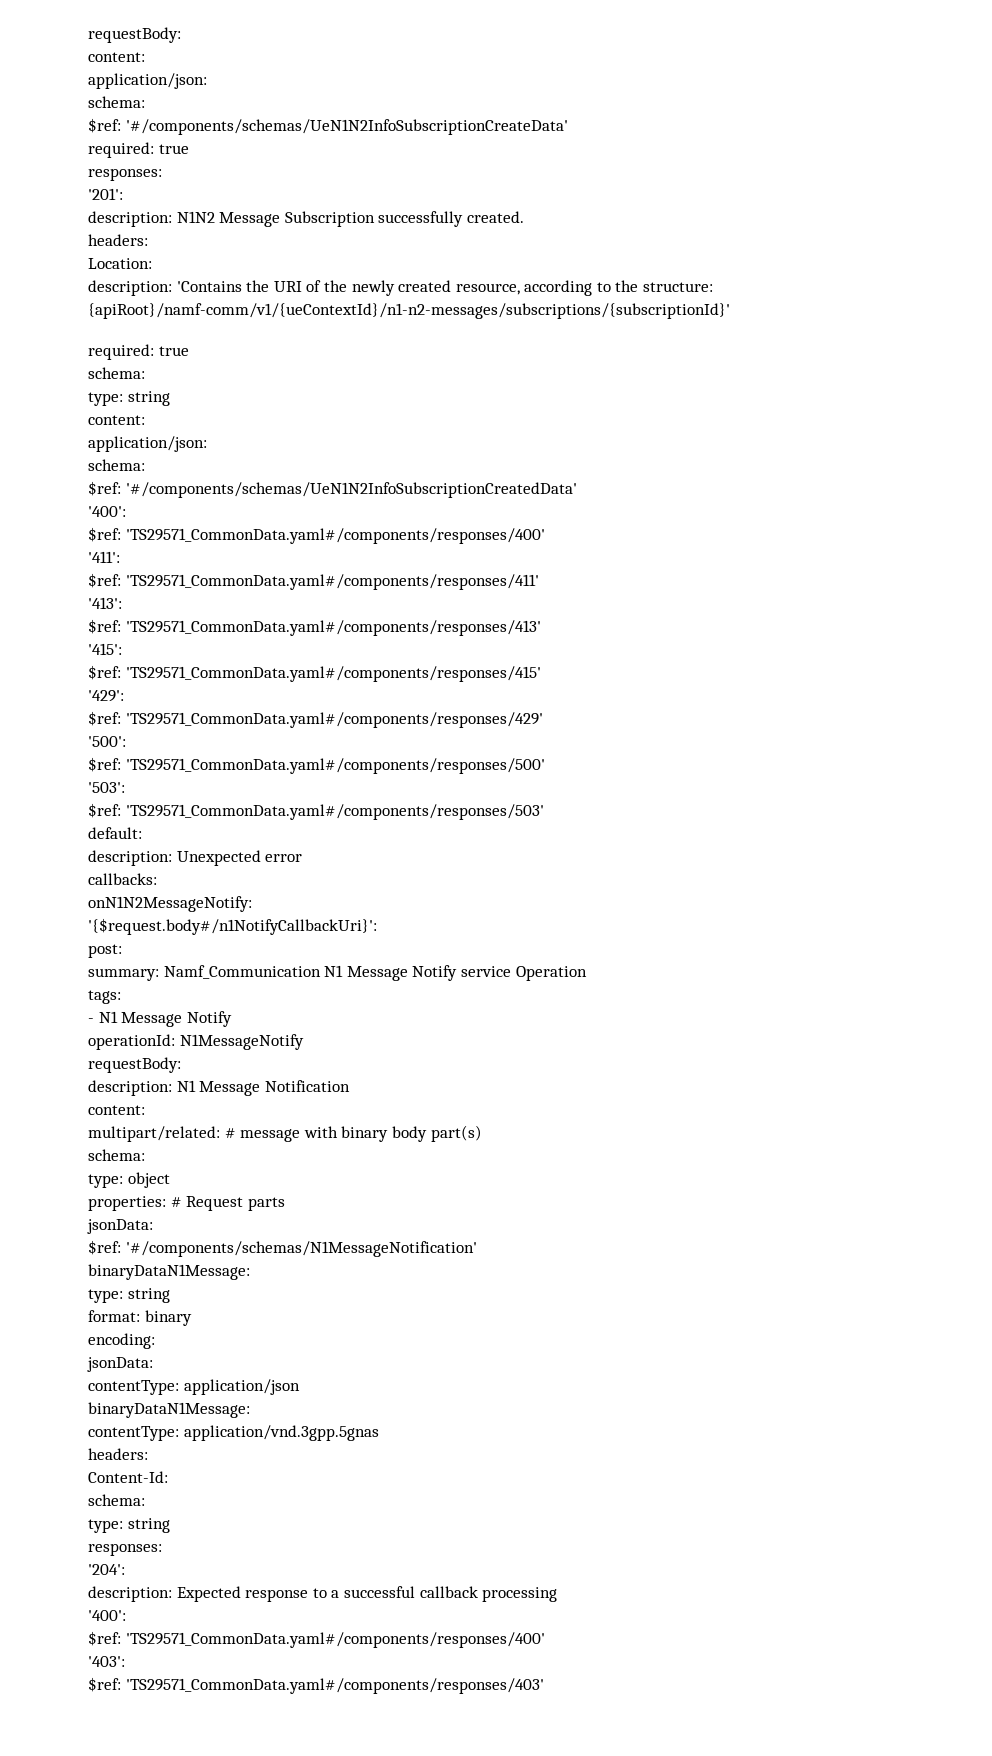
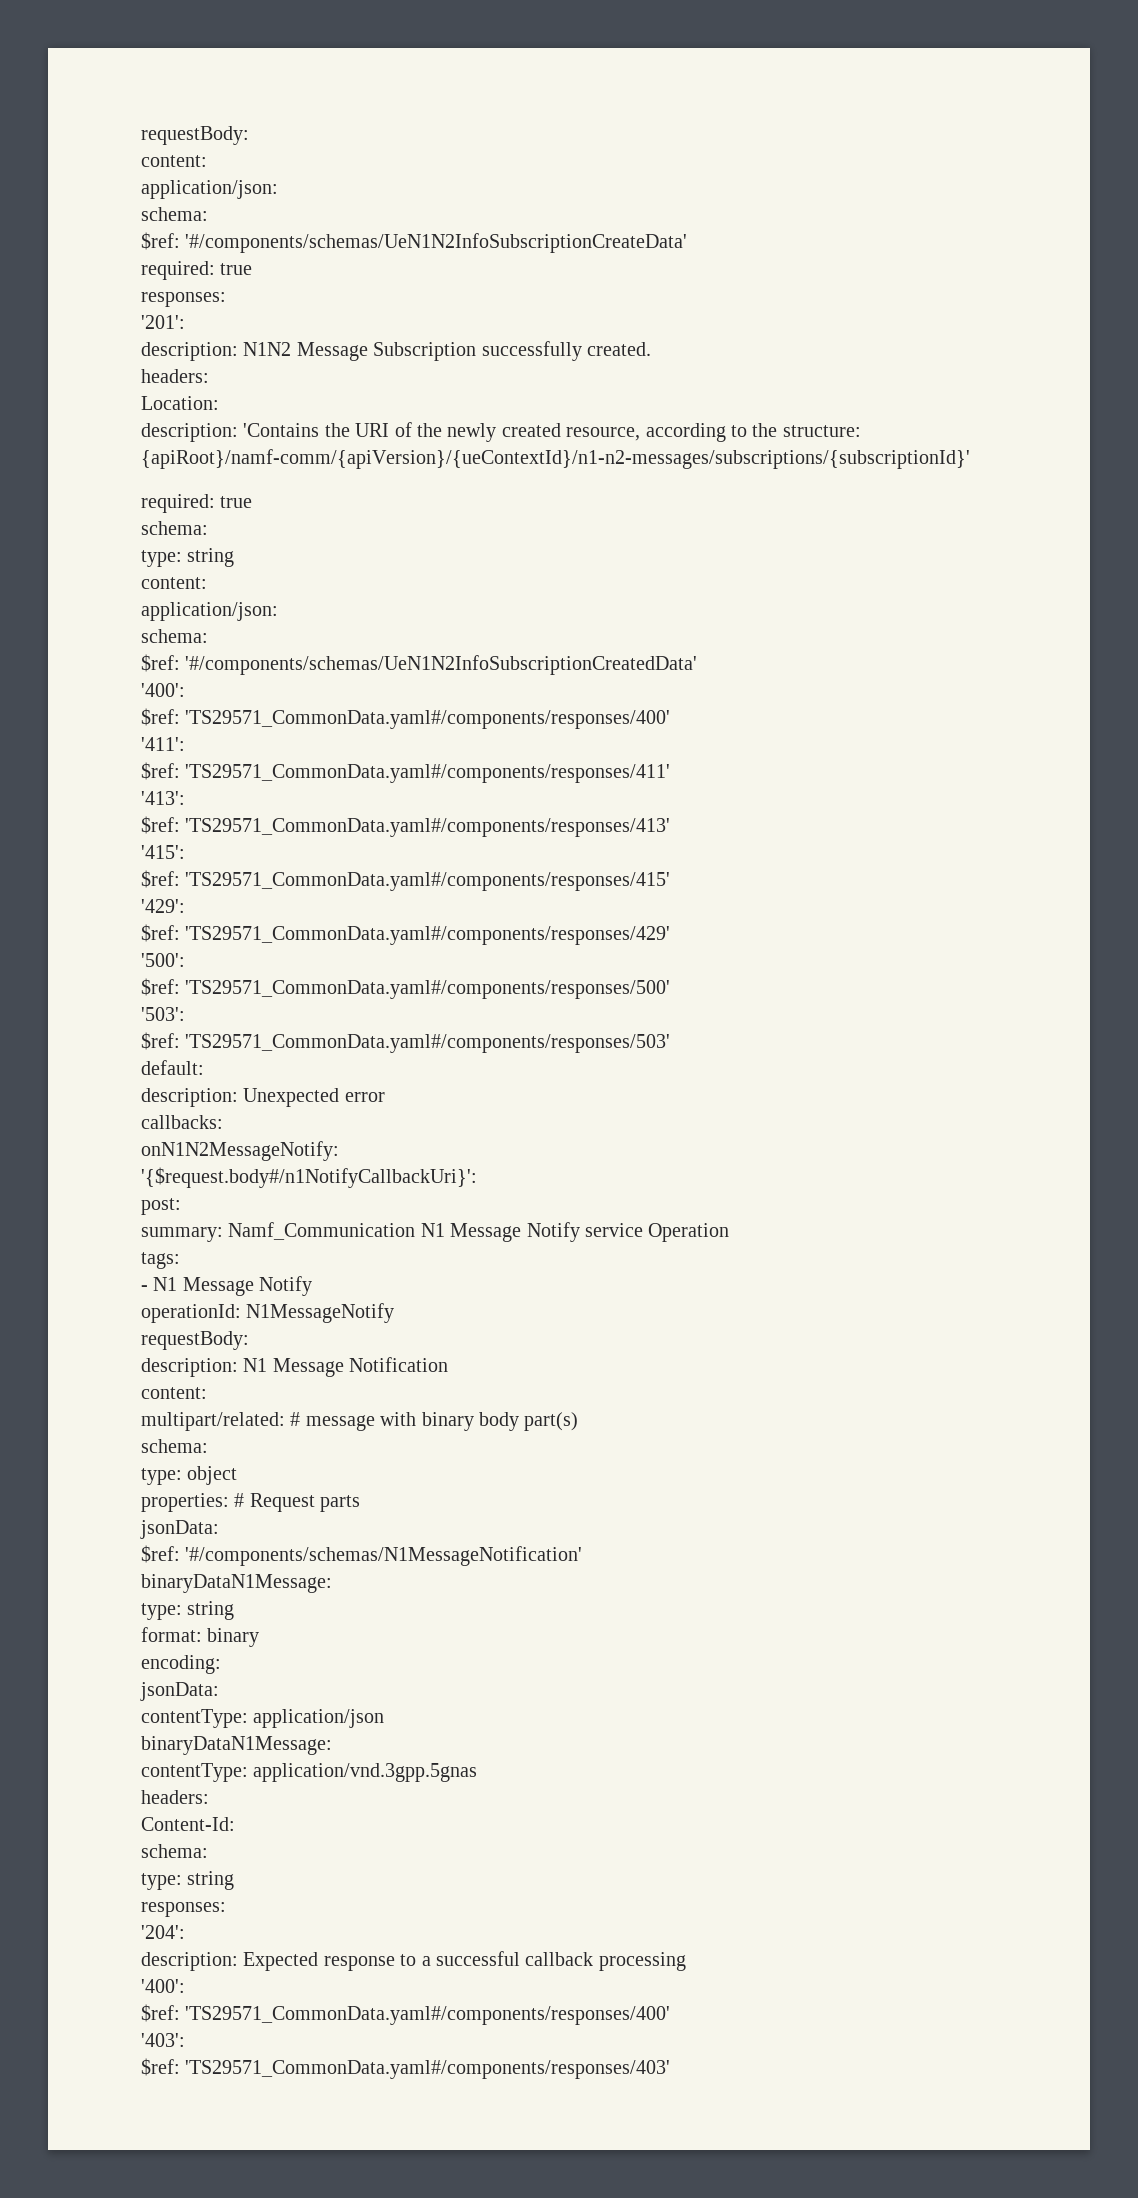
- description: 'Contains the URI of the newly created resource, according to the structure: {apiRoot}/namf-comm/v1/{ueContextId}/n1-n2-messages/subscriptions/{subscriptionId}'
+ description: 'Contains the URI of the newly created resource, according to the structure: {apiRoot}/namf-comm/{apiVersion}/{ueContextId}/n1-n2-messages/subscriptions/{subscriptionId}'

